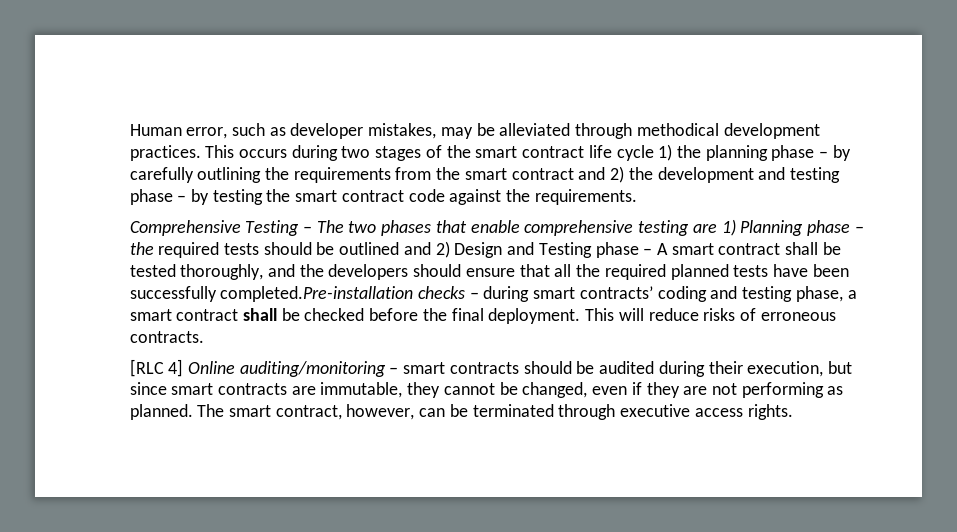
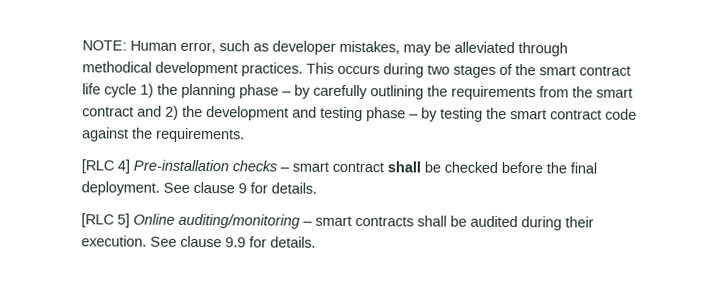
- Human error, such as developer mistakes, may be alleviated through methodical development practices.
+ NOTE: Human error, such as developer mistakes, may be alleviated through methodical development practices.
- Comprehensive Testing – The two phases that enable comprehensive testing are 1) Planning phase – the required tests should be outlined and 2) Design and Testing phase – A smart contract shall be tested thoroughly, and the developers should ensure that all the required planned tests have been successfully completed.Pre-installation checks – during smart contracts’ coding and testing phase, a smart contract shall be checked before the final deployment.
+ [RLC 4] Pre-installation checks – smart contract shall be checked before the final deployment.
- This will reduce risks of erroneous contracts.
- [RLC 4] Online auditing/monitoring – smart contracts should be audited during their execution, but since smart contracts are immutable, they cannot be changed, even if they are not performing as planned. The smart contract, however, can be terminated through executive access rights.
+ See clause 9 for details.
+ [RLC 5] Online auditing/monitoring – smart contracts shall be audited during their execution. See clause 9.9 for details.

